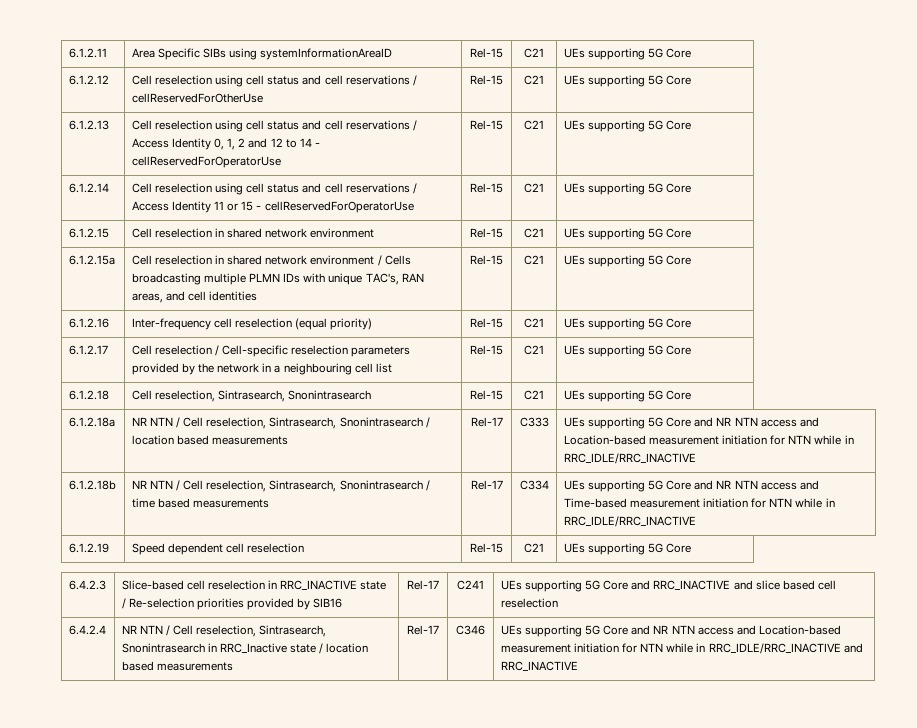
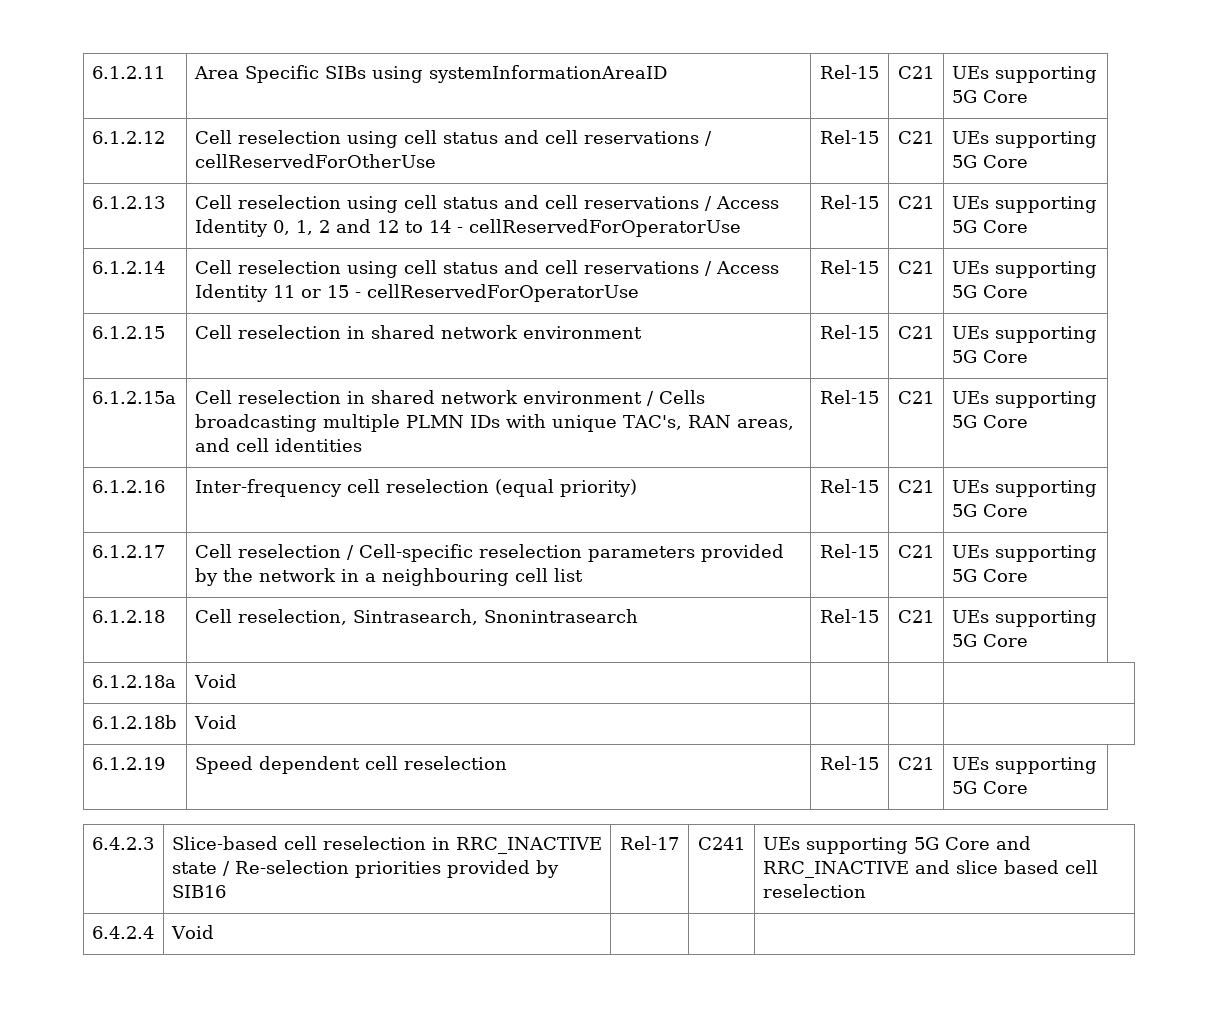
- 6.1.2.18a | NR NTN / Cell reselection, Sintrasearch, Snonintrasearch / location based measurements | Rel-17 | C333 | UEs supporting 5G Core and NR NTN access and Location-based measurement initiation for NTN while in RRC_IDLE/RRC_INACTIVE
- 6.1.2.18b | NR NTN / Cell reselection, Sintrasearch, Snonintrasearch / time based measurements | Rel-17 | C334 | UEs supporting 5G Core and NR NTN access and Time-based measurement initiation for NTN while in RRC_IDLE/RRC_INACTIVE
+ 6.1.2.18a | Void | | |
+ 6.1.2.18b | Void | | |
- 6.4.2.4 | NR NTN / Cell reselection, Sintrasearch, Snonintrasearch in RRC_Inactive state / location based measurements | Rel-17 | C346 | UEs supporting 5G Core and NR NTN access and Location-based measurement initiation for NTN while in RRC_IDLE/RRC_INACTIVE and RRC_INACTIVE
+ 6.4.2.4 | Void | | |

